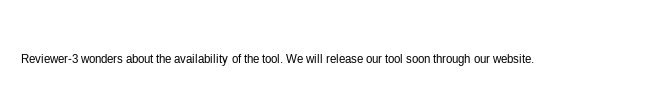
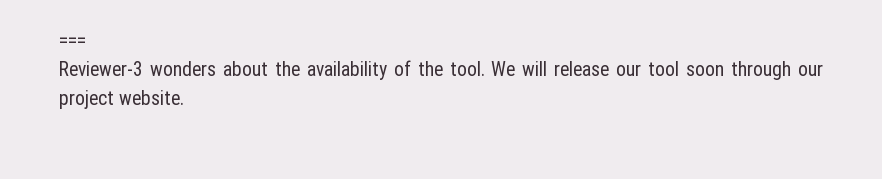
+ ===
- We will release our tool soon through our website.
+ We will release our tool soon through our project website.

